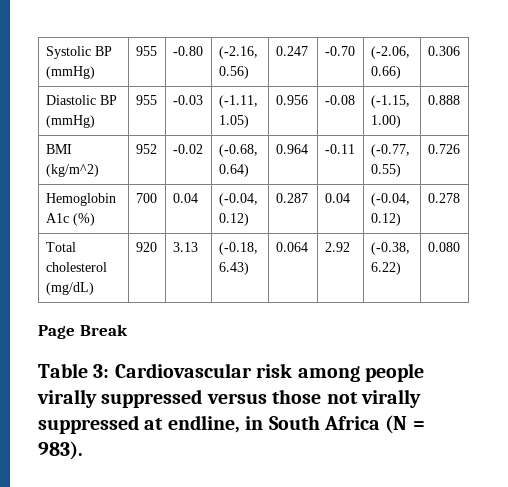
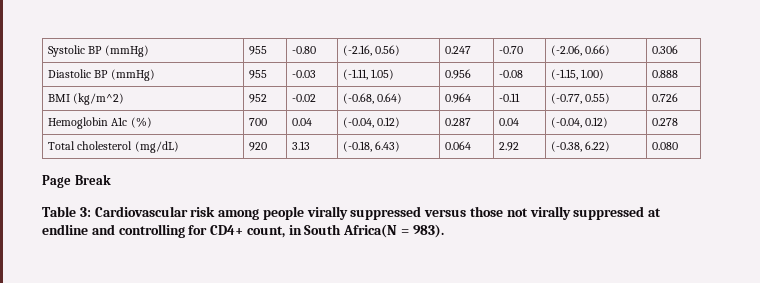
- Table 3: Cardiovascular risk among people virally suppressed versus those not virally suppressed at endline, in South Africa (N = 983).
+ Table 3: Cardiovascular risk among people virally suppressed versus those not virally suppressed at endline and controlling for CD4+ count, in South Africa(N = 983).

